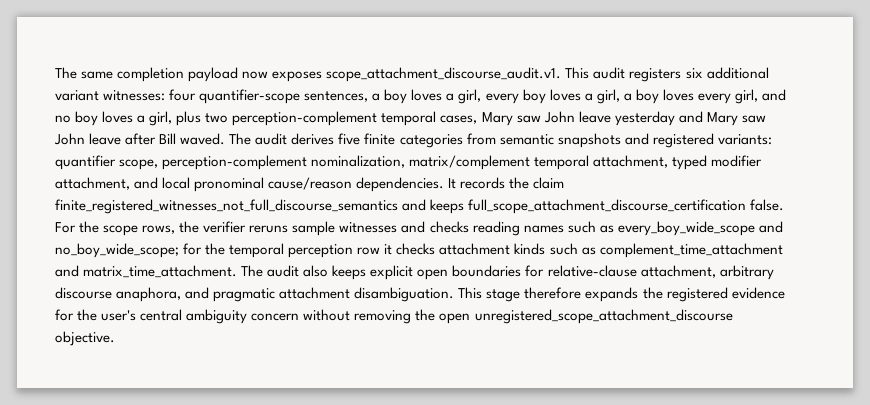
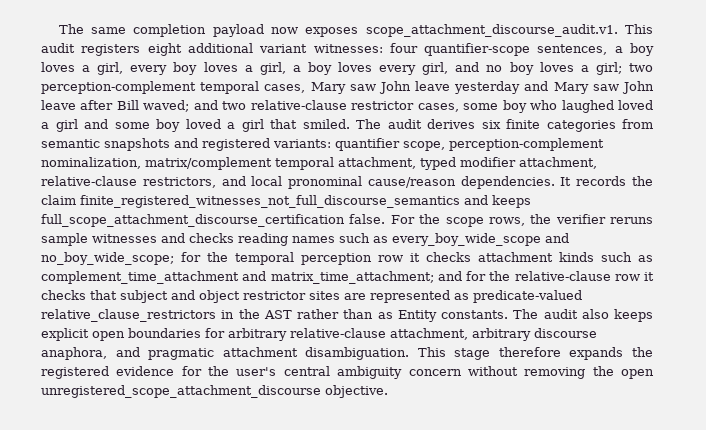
- The same completion payload now exposes scope_attachment_discourse_audit.v1. This audit registers six additional variant witnesses: four quantifier-scope sentences, a boy loves a girl, every boy loves a girl, a boy loves every girl, and no boy loves a girl, plus two perception-complement temporal cases, Mary saw John leave yesterday and Mary saw John leave after Bill waved.
+ The same completion payload now exposes scope_attachment_discourse_audit.v1. This audit registers eight additional variant witnesses: four quantifier-scope sentences, a boy loves a girl, every boy loves a girl, a boy loves every girl, and no boy loves a girl; two perception-complement temporal cases, Mary saw John leave yesterday and Mary saw John leave after Bill waved; and two relative-clause restrictor cases, some boy who laughed loved a girl and some boy loved a girl that smiled.
- The audit derives five finite categories from semantic snapshots and registered variants: quantifier scope, perception-complement nominalization, matrix/complement temporal attachment, typed modifier attachment, and local pronominal cause/reason dependencies.
+ The audit derives six finite categories from semantic snapshots and registered variants: quantifier scope, perception-complement nominalization, matrix/complement temporal attachment, typed modifier attachment, relative-clause restrictors, and local pronominal cause/reason dependencies.
- For the scope rows, the verifier reruns sample witnesses and checks reading names such as every_boy_wide_scope and no_boy_wide_scope; for the temporal perception row it checks attachment kinds such as complement_time_attachment and matrix_time_attachment.
+ For the scope rows, the verifier reruns sample witnesses and checks reading names such as every_boy_wide_scope and no_boy_wide_scope; for the temporal perception row it checks attachment kinds such as complement_time_attachment and matrix_time_attachment; and for the relative-clause row it checks that subject and object restrictor sites are represented as predicate-valued relative_clause_restrictors in the AST rather than as Entity constants.
- The audit also keeps explicit open boundaries for relative-clause attachment, arbitrary discourse anaphora, and pragmatic attachment disambiguation.
+ The audit also keeps explicit open boundaries for arbitrary relative-clause attachment, arbitrary discourse anaphora, and pragmatic attachment disambiguation.

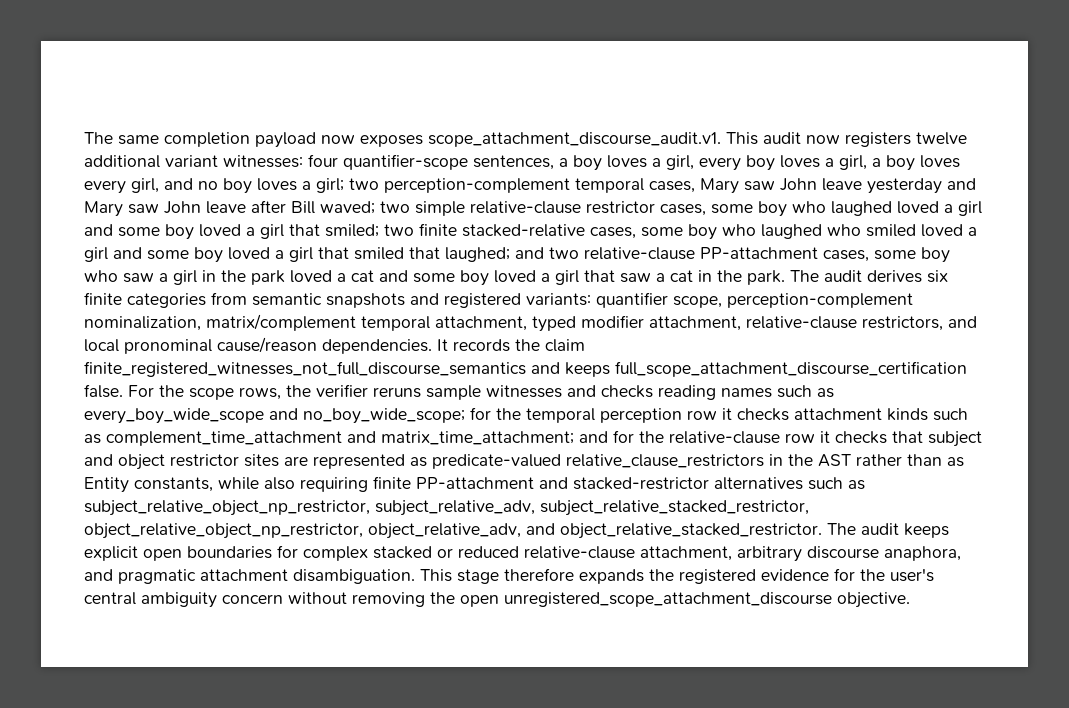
- The same completion payload now exposes scope_attachment_discourse_audit.v1. This audit registers eight additional variant witnesses:
+ The same completion payload now exposes scope_attachment_discourse_audit.v1. This audit now registers twelve additional variant witnesses:
- and two relative-clause restrictor cases, some boy who laughed loved a girl and some boy loved a girl that smiled.
+ two simple relative-clause restrictor cases, some boy who laughed loved a girl and some boy loved a girl that smiled; two finite stacked-relative cases, some boy who laughed who smiled loved a girl and some boy loved a girl that smiled that laughed; and two relative-clause PP-attachment cases, some boy who saw a girl in the park loved a cat and some boy loved a girl that saw a cat in the park.
- and for the relative-clause row it checks that subject and object restrictor sites are represented as predicate-valued relative_clause_restrictors in the AST rather than as Entity constants. The audit also keeps explicit open boundaries for arbitrary relative-clause attachment, arbitrary discourse anaphora, and pragmatic attachment disambiguation.
+ and for the relative-clause row it checks that subject and object restrictor sites are represented as predicate-valued relative_clause_restrictors in the AST rather than as Entity constants, while also requiring finite PP-attachment and stacked-restrictor alternatives such as subject_relative_object_np_restrictor, subject_relative_adv, subject_relative_stacked_restrictor, object_relative_object_np_restrictor, object_relative_adv, and object_relative_stacked_restrictor. The audit keeps explicit open boundaries for complex stacked or reduced relative-clause attachment, arbitrary discourse anaphora, and pragmatic attachment disambiguation.

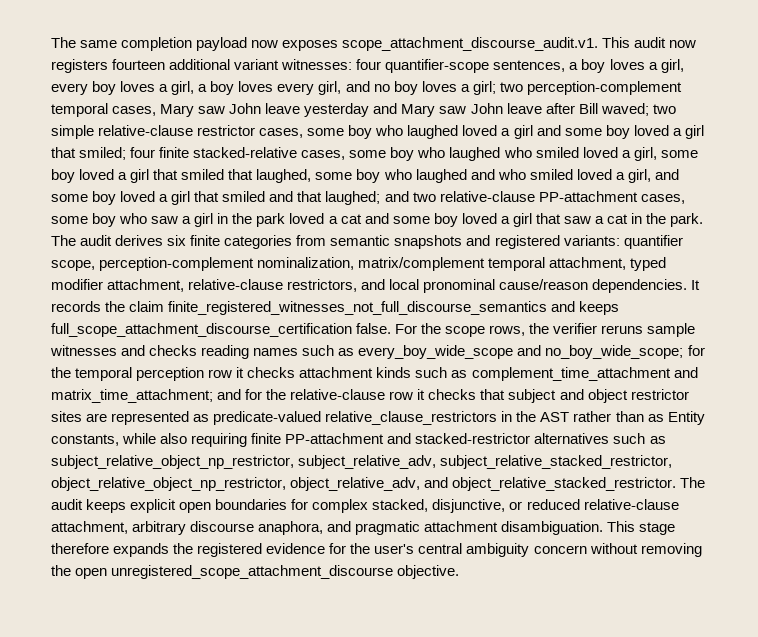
- The same completion payload now exposes scope_attachment_discourse_audit.v1. This audit now registers twelve additional variant witnesses:
+ The same completion payload now exposes scope_attachment_discourse_audit.v1. This audit now registers fourteen additional variant witnesses:
- two finite stacked-relative cases, some boy who laughed who smiled loved a girl and some boy loved a girl that smiled that laughed;
+ four finite stacked-relative cases, some boy who laughed who smiled loved a girl, some boy loved a girl that smiled that laughed, some boy who laughed and who smiled loved a girl, and some boy loved a girl that smiled and that laughed;
- The audit keeps explicit open boundaries for complex stacked or reduced relative-clause attachment, arbitrary discourse anaphora, and pragmatic attachment disambiguation.
+ The audit keeps explicit open boundaries for complex stacked, disjunctive, or reduced relative-clause attachment, arbitrary discourse anaphora, and pragmatic attachment disambiguation.

